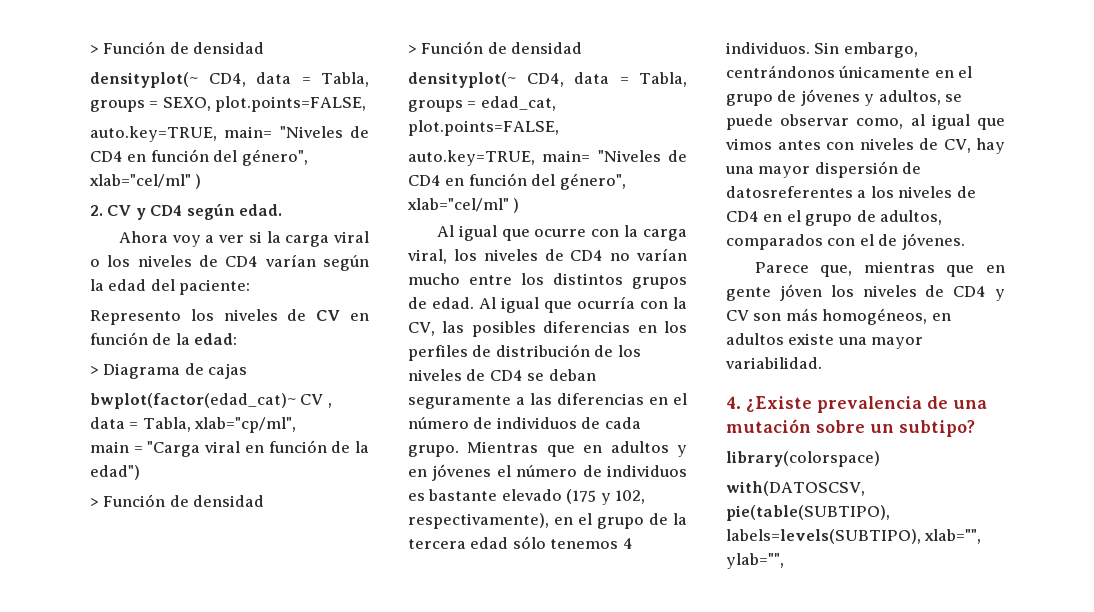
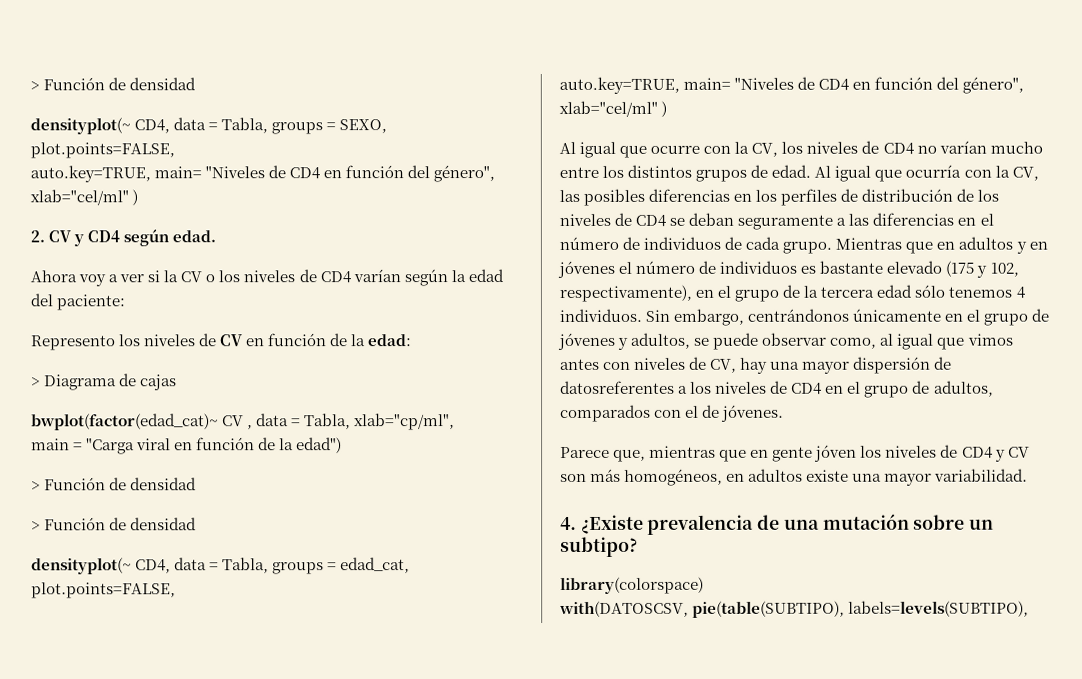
- Ahora voy a ver si la carga viral o los niveles de CD4 varían según la edad del paciente:
+ Ahora voy a ver si la CV o los niveles de CD4 varían según la edad del paciente:
- Al igual que ocurre con la carga viral, los niveles de CD4 no varían mucho entre los distintos grupos de edad.
+ Al igual que ocurre con la CV, los niveles de CD4 no varían mucho entre los distintos grupos de edad.
- with(DATOSCSV, pie(table(SUBTIPO), labels=levels(SUBTIPO), xlab="", ylab="",
+ with(DATOSCSV, pie(table(SUBTIPO), labels=levels(SUBTIPO),

